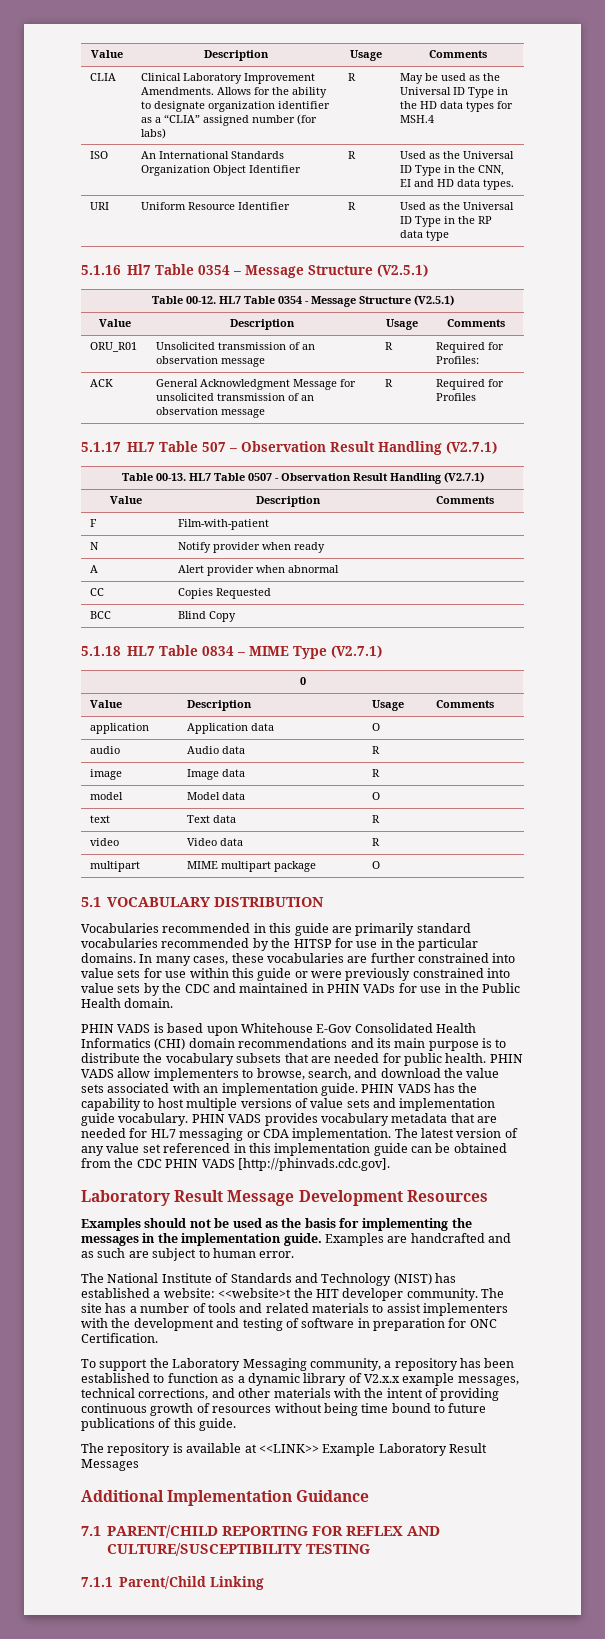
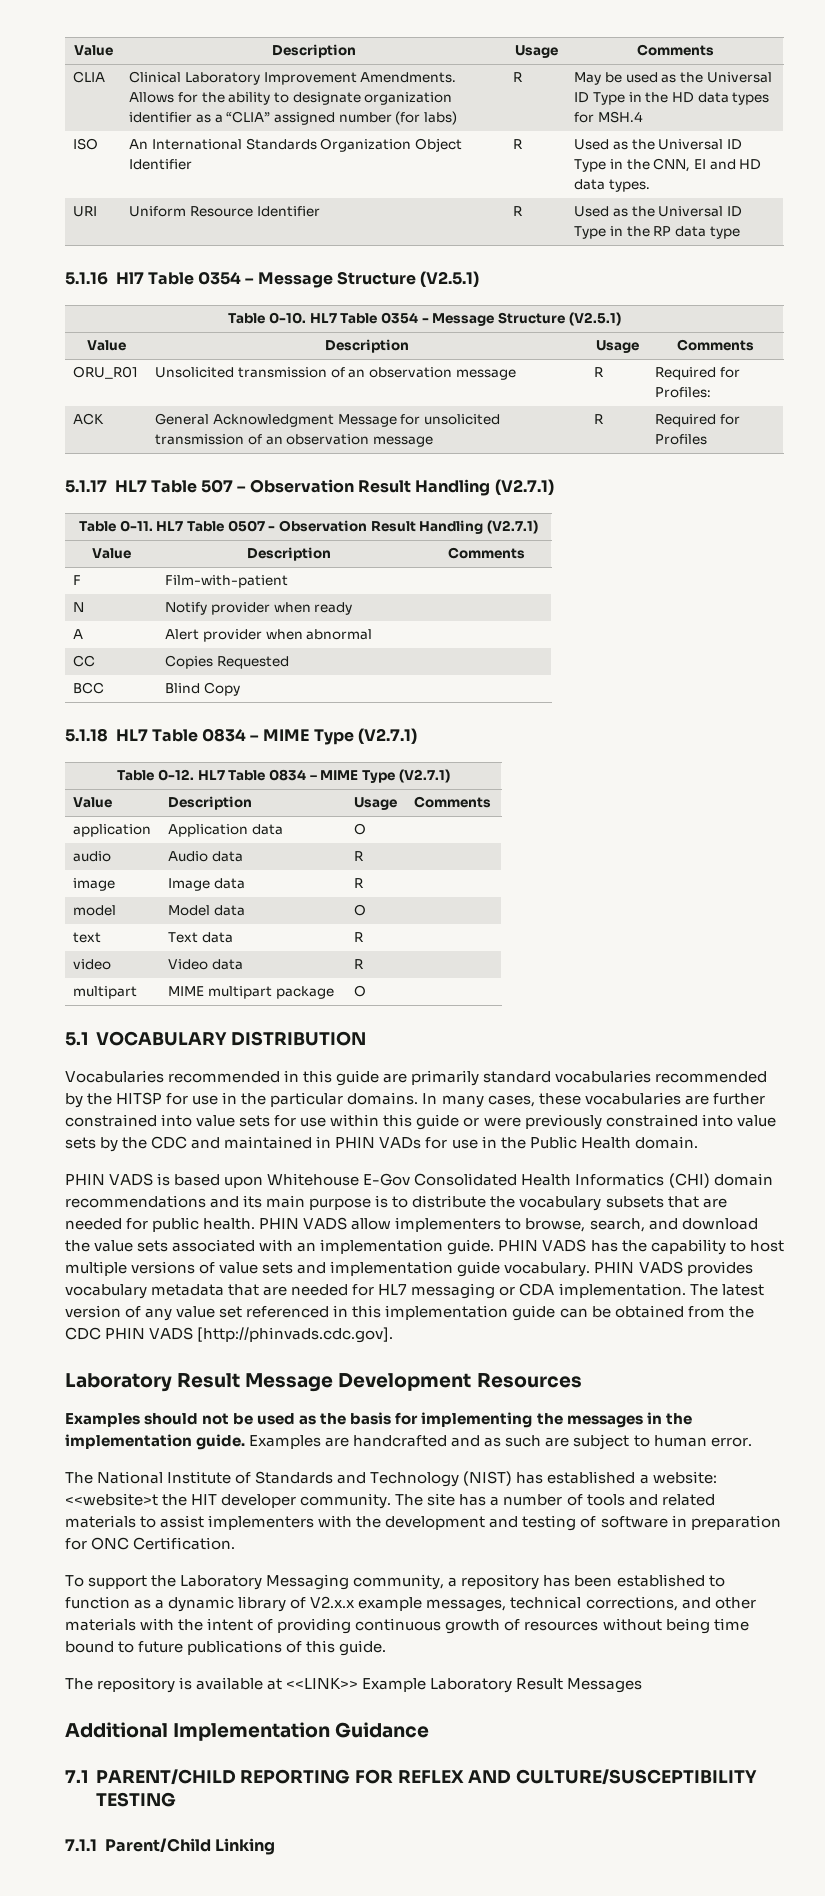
- Table 00-12. HL7 Table 0354 - Message Structure (V2.5.1)
+ Table 0-10. HL7 Table 0354 - Message Structure (V2.5.1)
- Table 00-13. HL7 Table 0507 - Observation Result Handling (V2.7.1)
+ Table 0-11. HL7 Table 0507 - Observation Result Handling (V2.7.1)
  5.1.18 HL7 Table 0834 – MIME Type (V2.7.1)
- 0
+ Table 0-12. HL7 Table 0834 – MIME Type (V2.7.1)

